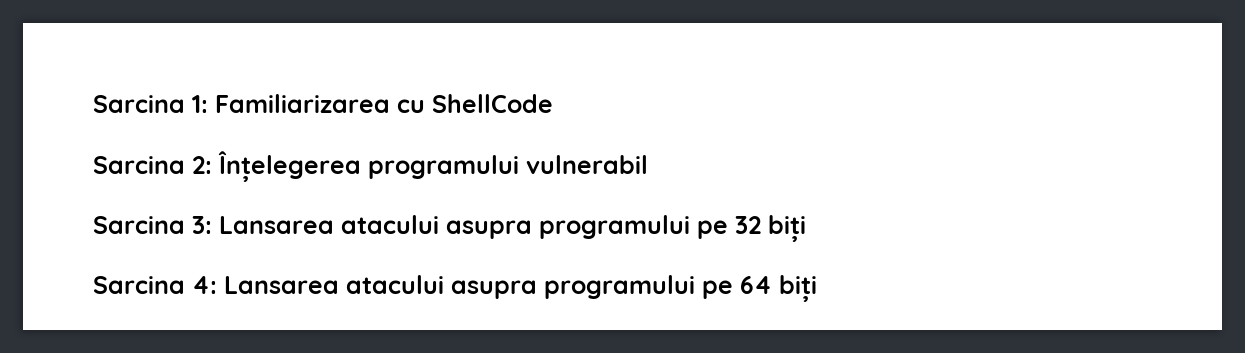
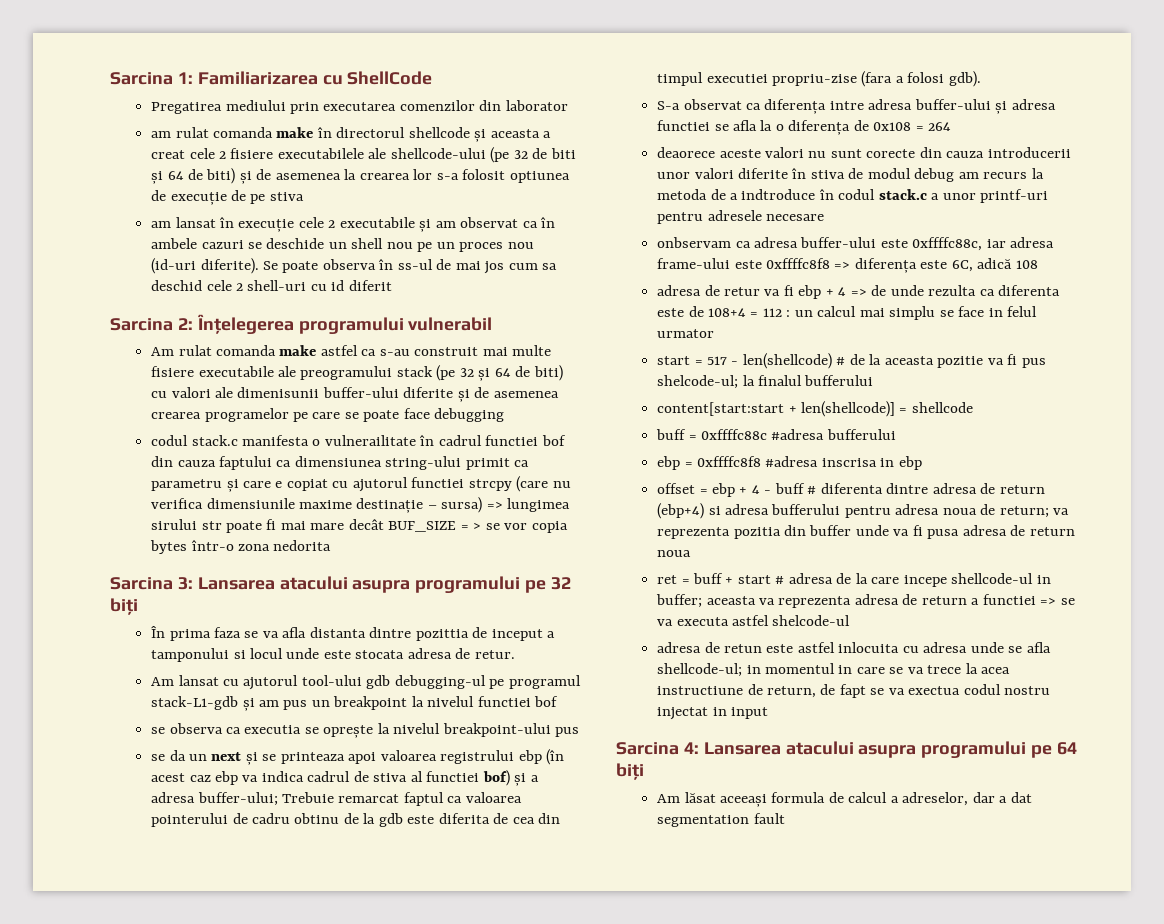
+ Pregatirea mediului prin executarea comenzilor din laborator
+ am rulat comanda make în directorul shellcode și aceasta a creat cele 2 fisiere executabilele ale shellcode-ului (pe 32 de biti și 64 de biti) și de asemenea la crearea lor s-a folosit optiunea de execuție de pe stiva
+ am lansat în execuție cele 2 executabile și am observat ca în ambele cazuri se deschide un shell nou pe un proces nou (id-uri diferite). Se poate observa în ss-ul de mai jos cum sa deschid cele 2 shell-uri cu id diferit
+ Am rulat comanda make astfel ca s-au construit mai multe fisiere executabile ale preogramului stack (pe 32 și 64 de biti) cu valori ale dimenisunii buffer-ului diferite și de asemenea crearea programelor pe care se poate face debugging
+ codul stack.c manifesta o vulnerailitate în cadrul functiei bof din cauza faptului ca dimensiunea string-ului primit ca parametru și care e copiat cu ajutorul functiei strcpy (care nu verifica dimensiunile maxime destinație – sursa) => lungimea sirului str poate fi mai mare decât BUF_SIZE = > se vor copia bytes într-o zona nedorita
+ În prima faza se va afla distanta dintre pozittia de inceput a tamponului si locul unde este stocata adresa de retur.
+ Am lansat cu ajutorul tool-ului gdb debugging-ul pe programul stack-L1-gdb și am pus un breakpoint la nivelul functiei bof
+ se observa ca executia se oprește la nivelul breakpoint-ului pus
+ se da un next și se printeaza apoi valoarea registrului ebp (în acest caz ebp va indica cadrul de stiva al functiei bof) și a adresa buffer-ului; Trebuie remarcat faptul ca valoarea pointerului de cadru obtinu de la gdb este diferita de cea din timpul executiei propriu-zise (fara a folosi gdb).
+ S-a observat ca diferența intre adresa buffer-ului și adresa functiei se afla la o diferența de 0x108 = 264
+ deaorece aceste valori nu sunt corecte din cauza introducerii unor valori diferite în stiva de modul debug am recurs la metoda de a indtroduce în codul stack.c a unor printf-uri pentru adresele necesare
+ onbservam ca adresa buffer-ului este 0xffffc88c, iar adresa frame-ului este 0xffffc8f8 => diferența este 6C, adică 108
+ adresa de retur va fi ebp + 4 => de unde rezulta ca diferenta este de 108+4 = 112 : un calcul mai simplu se face in felul urmator
+ start = 517 - len(shellcode) # de la aceasta pozitie va fi pus shelcode-ul; la finalul bufferului
+ content[start:start + len(shellcode)] = shellcode
+ buff = 0xffffc88c #adresa bufferului
+ ebp = 0xffffc8f8 #adresa inscrisa in ebp
+ offset = ebp + 4 - buff # diferenta dintre adresa de return (ebp+4) si adresa bufferului pentru adresa noua de return; va reprezenta pozitia din buffer unde va fi pusa adresa de return noua
+ ret = buff + start # adresa de la care incepe shellcode-ul in buffer; aceasta va reprezenta adresa de return a functiei => se va executa astfel shelcode-ul
+ adresa de retun este astfel inlocuita cu adresa unde se afla shellcode-ul; in momentul in care se va trece la acea instructiune de return, de fapt se va exectua codul nostru injectat in input
+ Am lăsat aceeași formula de calcul a adreselor, dar a dat segmentation fault

